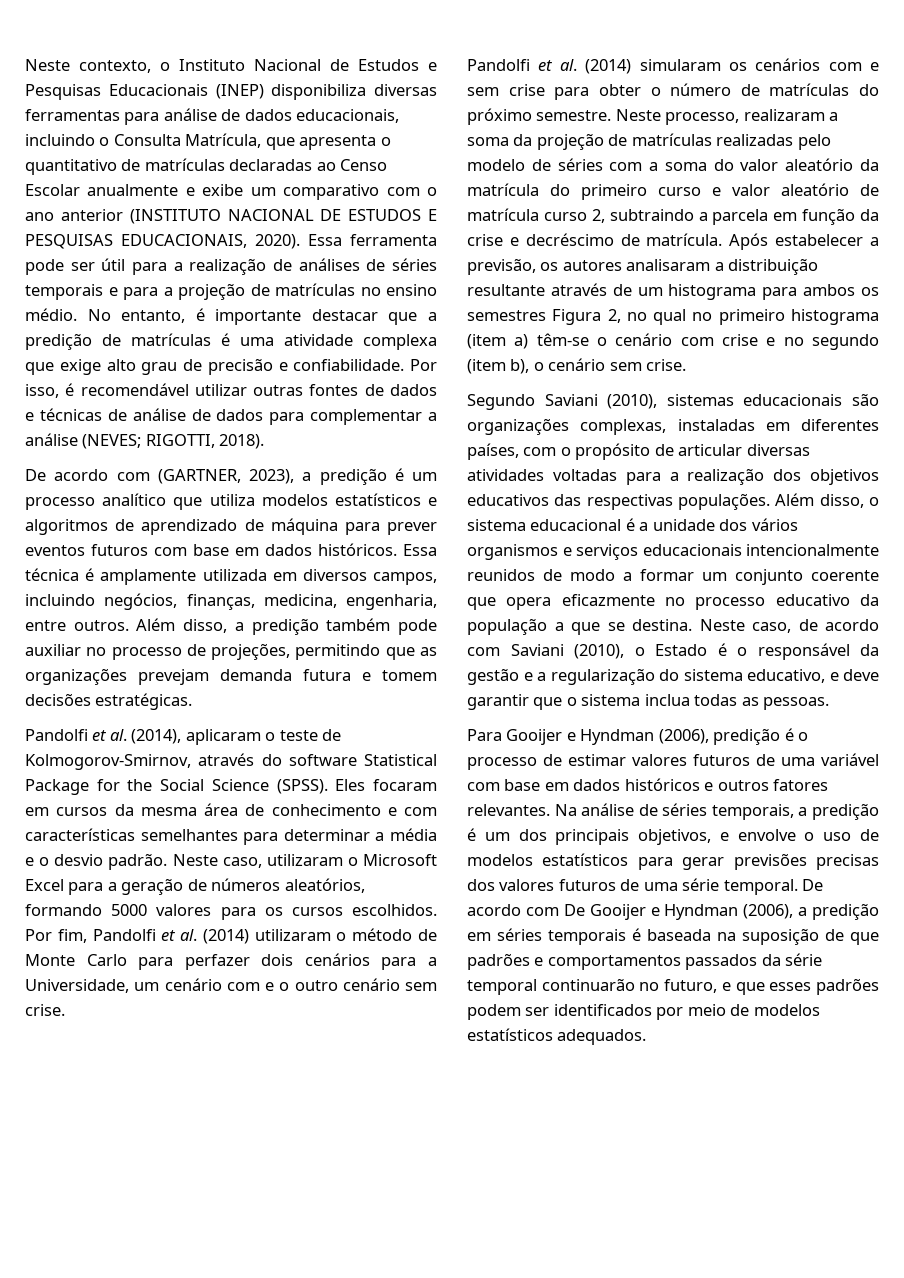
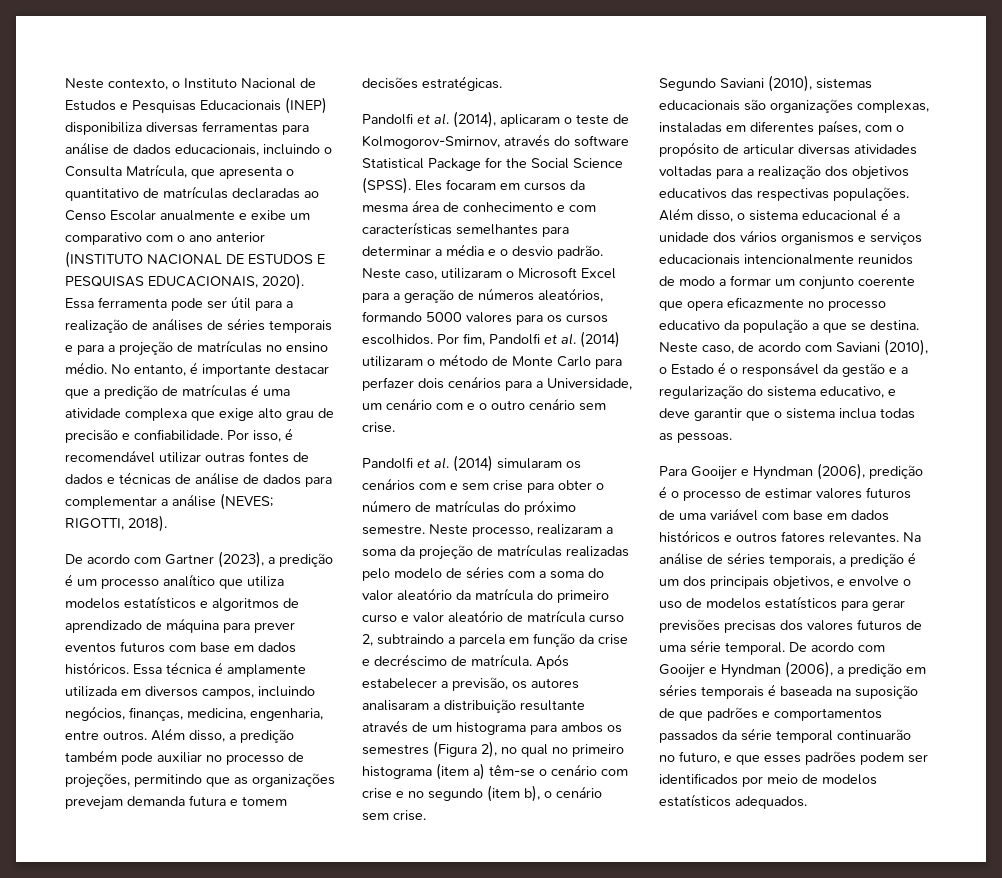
- De acordo com (GARTNER, 2023), a predição é um processo analítico que utiliza modelos estatísticos e algoritmos de aprendizado de máquina para prever eventos futuros com base em dados históricos.
+ De acordo com Gartner (2023), a predição é um processo analítico que utiliza modelos estatísticos e algoritmos de aprendizado de máquina para prever eventos futuros com base em dados históricos.
- Após estabelecer a previsão, os autores analisaram a distribuição resultante através de um histograma para ambos os semestres Figura 2, no qual no primeiro histograma (item a) têm-se o cenário com crise e no segundo (item b), o cenário sem crise.
+ Após estabelecer a previsão, os autores analisaram a distribuição resultante através de um histograma para ambos os semestres (Figura 2), no qual no primeiro histograma (item a) têm-se o cenário com crise e no segundo (item b), o cenário sem crise.
- De acordo com De Gooijer e Hyndman (2006), a predição em séries temporais é baseada na suposição de que padrões e comportamentos passados da série temporal continuarão no futuro, e que esses padrões podem ser identificados por meio de modelos estatísticos adequados.
+ De acordo com Gooijer e Hyndman (2006), a predição em séries temporais é baseada na suposição de que padrões e comportamentos passados da série temporal continuarão no futuro, e que esses padrões podem ser identificados por meio de modelos estatísticos adequados.

